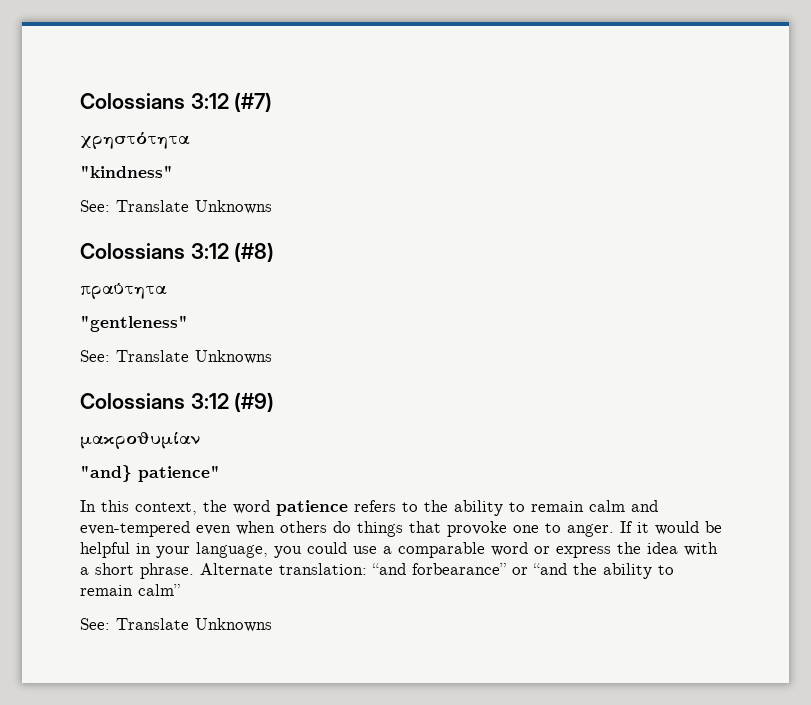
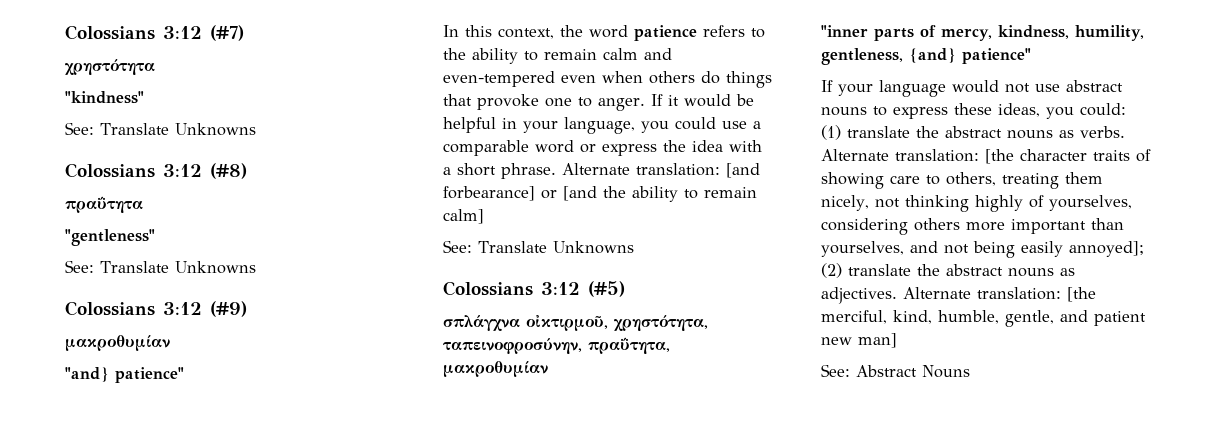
- Alternate translation: “and forbearance” or “and the ability to remain calm”
+ Alternate translation: [and forbearance] or [and the ability to remain calm]
  See: Translate Unknowns
+ Colossians 3:12 (#5)
+ σπλάγχνα οἰκτιρμοῦ, χρηστότητα, ταπεινοφροσύνην, πραΰτητα, μακροθυμίαν
+ "inner parts of mercy, kindness, humility, gentleness, {and} patience"
+ If your language would not use abstract nouns to express these ideas, you could: (1) translate the abstract nouns as verbs. Alternate translation: [the character traits of showing care to others, treating them nicely, not thinking highly of yourselves, considering others more important than yourselves, and not being easily annoyed]; (2) translate the abstract nouns as adjectives. Alternate translation: [the merciful, kind, humble, gentle, and patient new man]
+ See: Abstract Nouns

